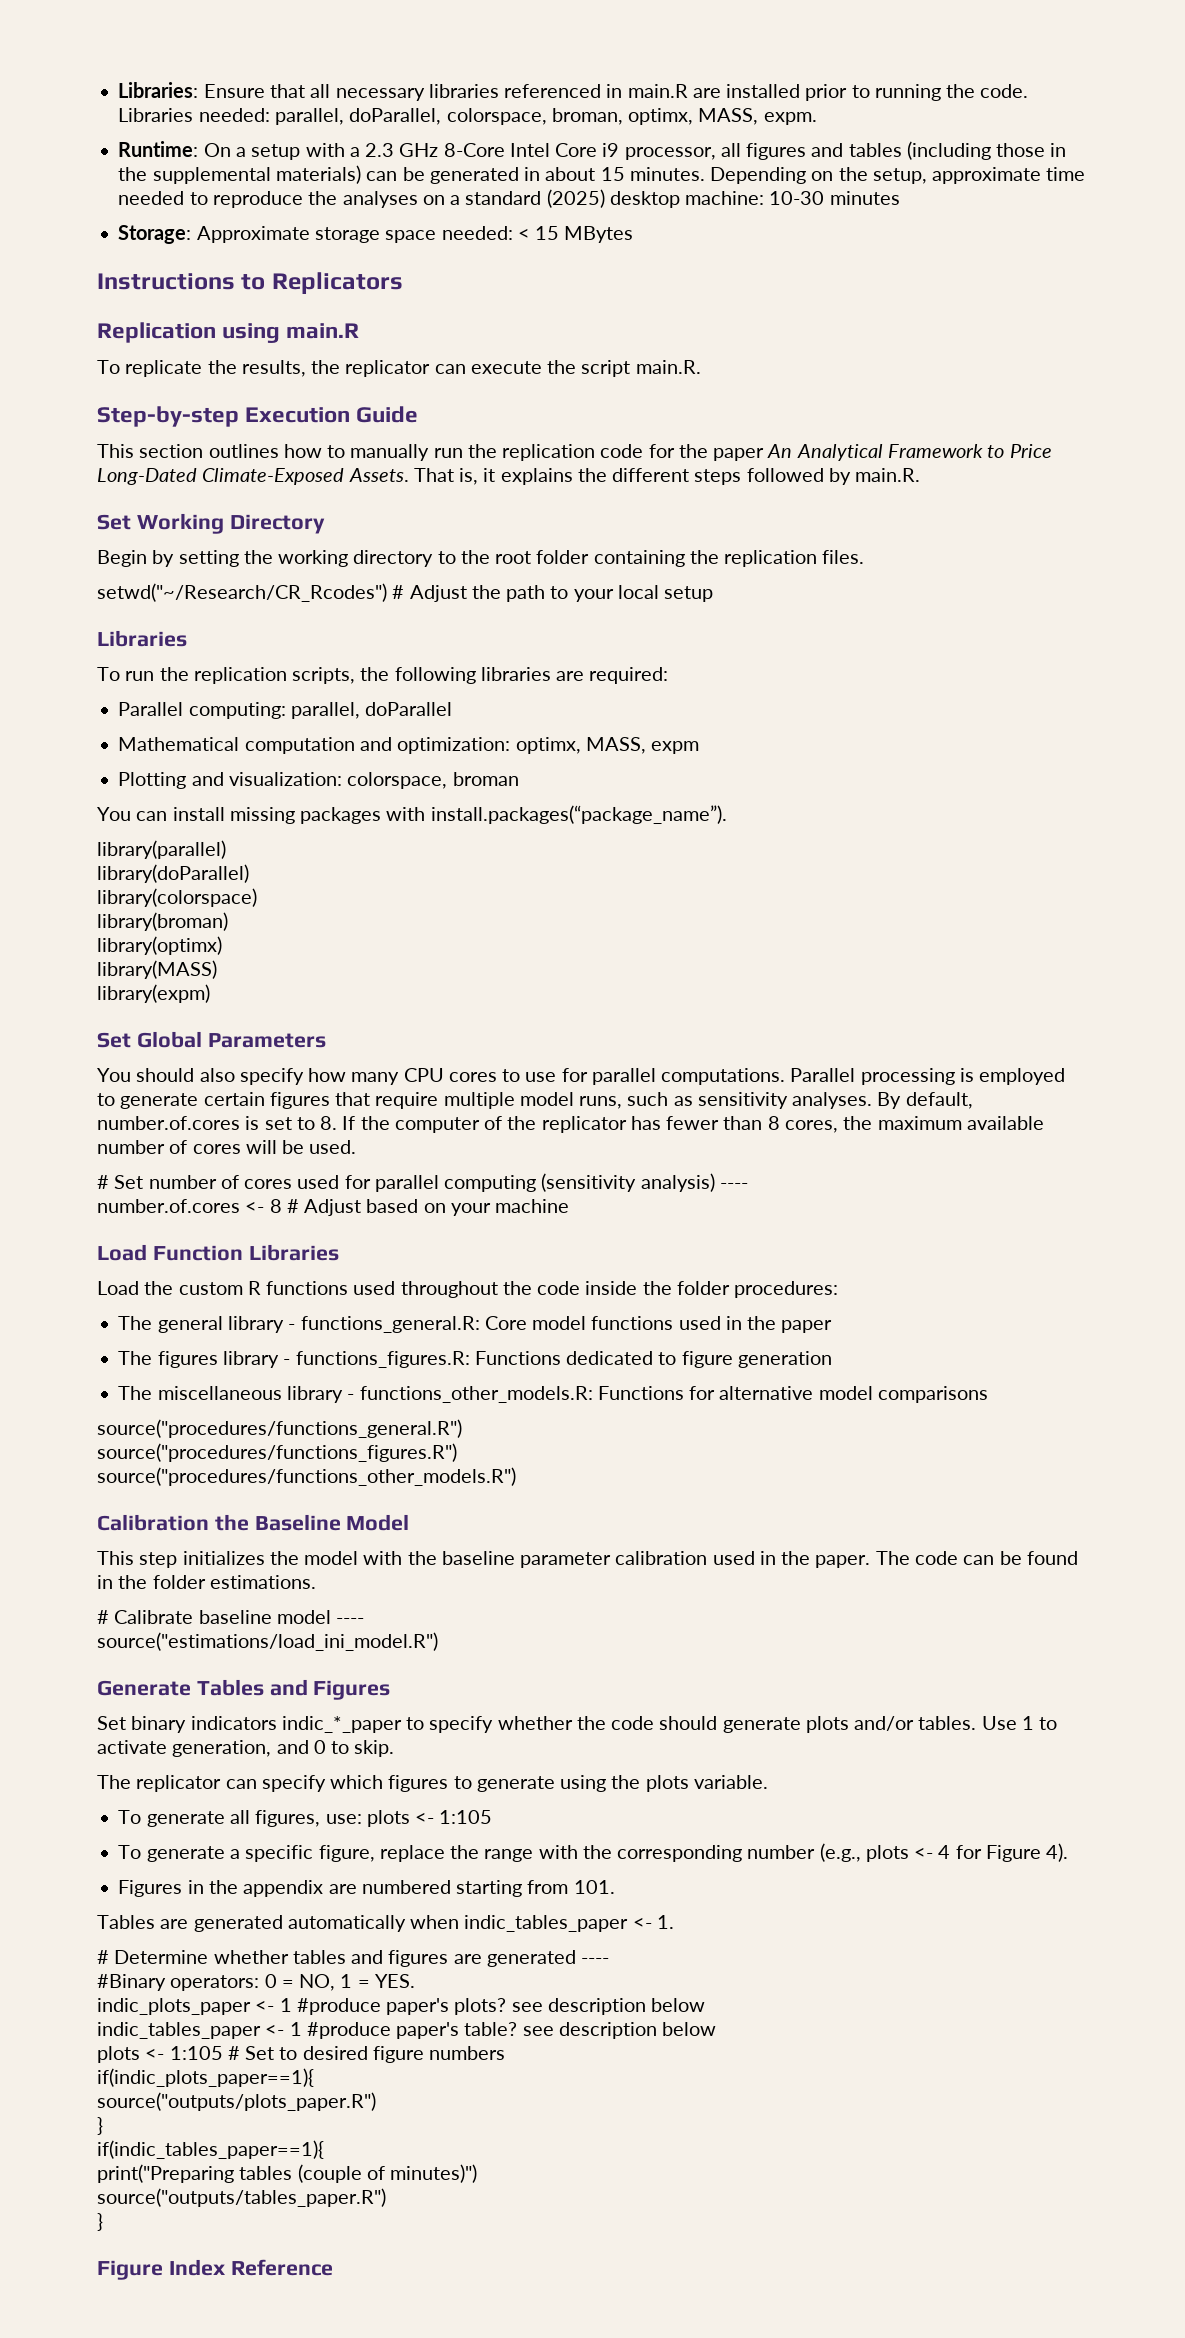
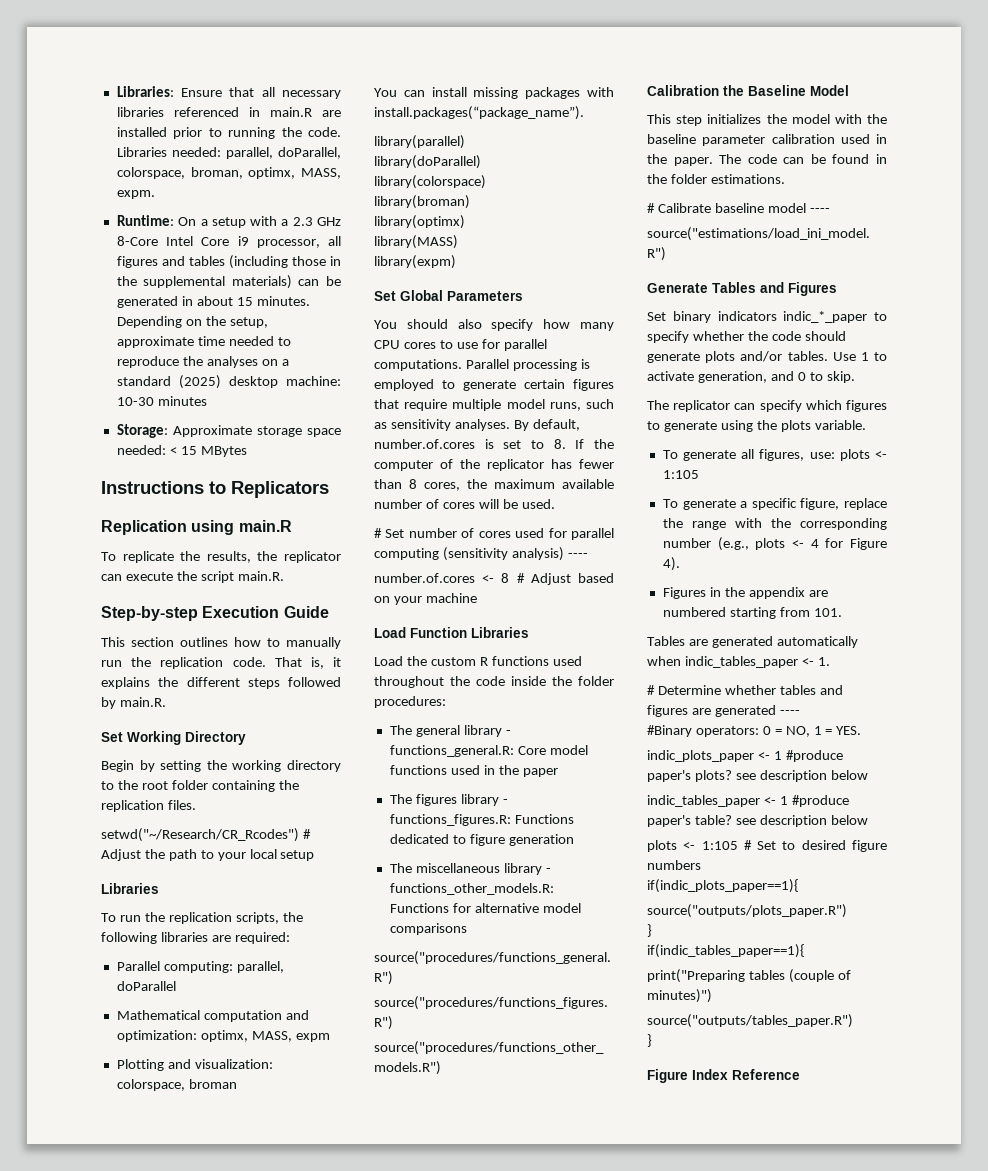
- This section outlines how to manually run the replication code for the paper An Analytical Framework to Price Long-Dated Climate-Exposed Assets.
+ This section outlines how to manually run the replication code.

